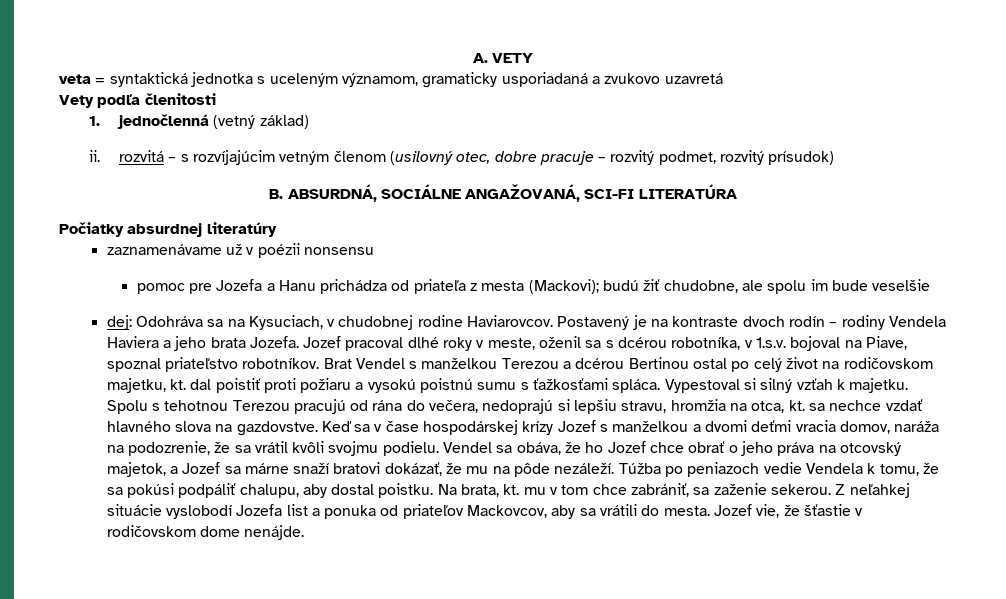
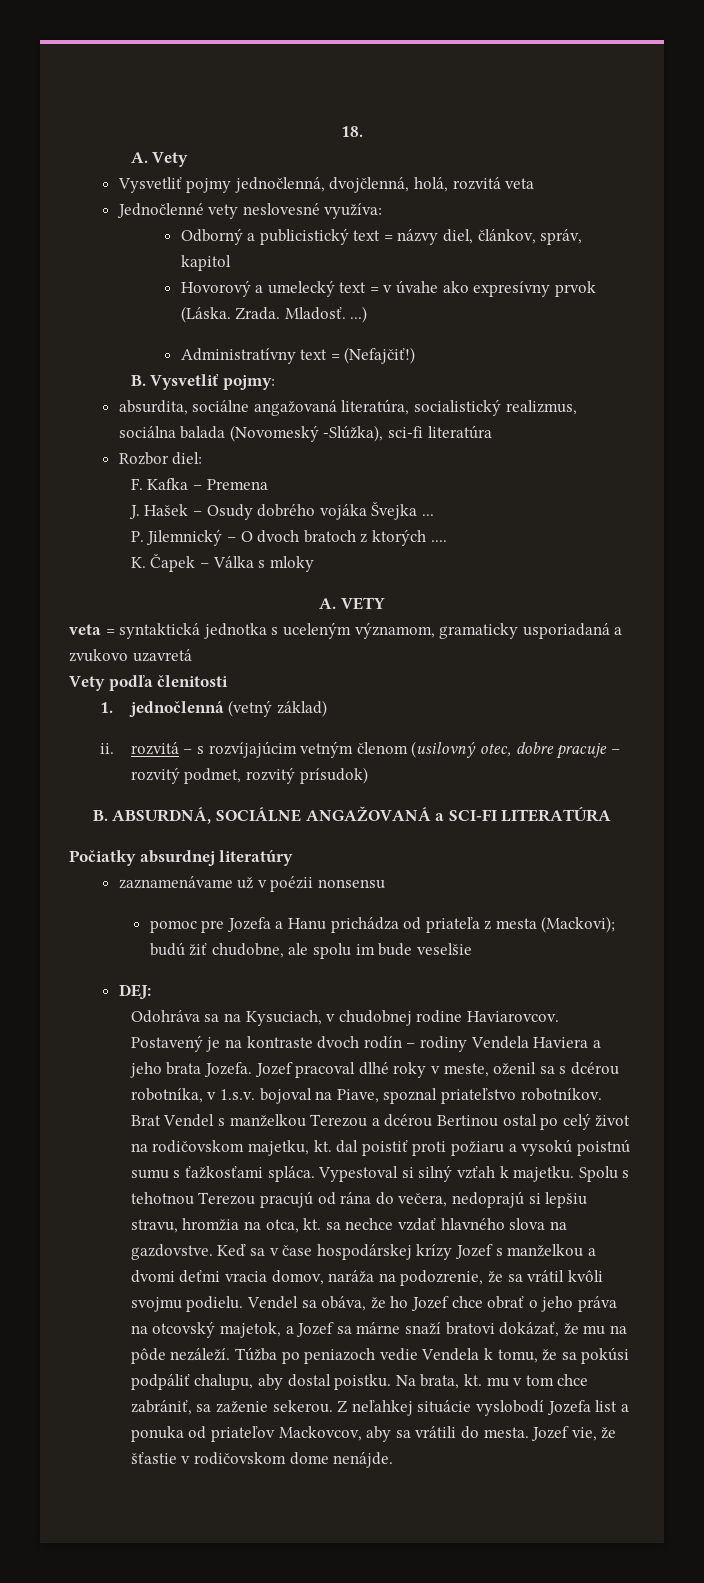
+ 18.
+ A. Vety
+ Vysvetliť pojmy jednočlenná, dvojčlenná, holá, rozvitá veta
+ Jednočlenné vety neslovesné využíva:
+ Odborný a publicistický text = názvy diel, článkov, správ, kapitol
+ Hovorový a umelecký text = v úvahe ako expresívny prvok (Láska. Zrada. Mladosť. ...)
+ Administratívny text = (Nefajčiť!)
+ B. Vysvetliť pojmy:
+ absurdita, sociálne angažovaná literatúra, socialistický realizmus, sociálna balada (Novomeský -Slúžka), sci-fi literatúra
+ Rozbor diel:
+ F. Kafka – Premena
+ J. Hašek – Osudy dobrého vojáka Švejka ...
+ P. Jilemnický – O dvoch bratoch z ktorých ....
+ K. Čapek – Válka s mloky
- B. ABSURDNÁ, SOCIÁLNE ANGAŽOVANÁ, SCI-FI LITERATÚRA
+ B. ABSURDNÁ, SOCIÁLNE ANGAŽOVANÁ a SCI-FI LITERATÚRA
- dej: Odohráva sa na Kysuciach, v chudobnej rodine Haviarovcov.
+ DEJ:
+ Odohráva sa na Kysuciach, v chudobnej rodine Haviarovcov.

